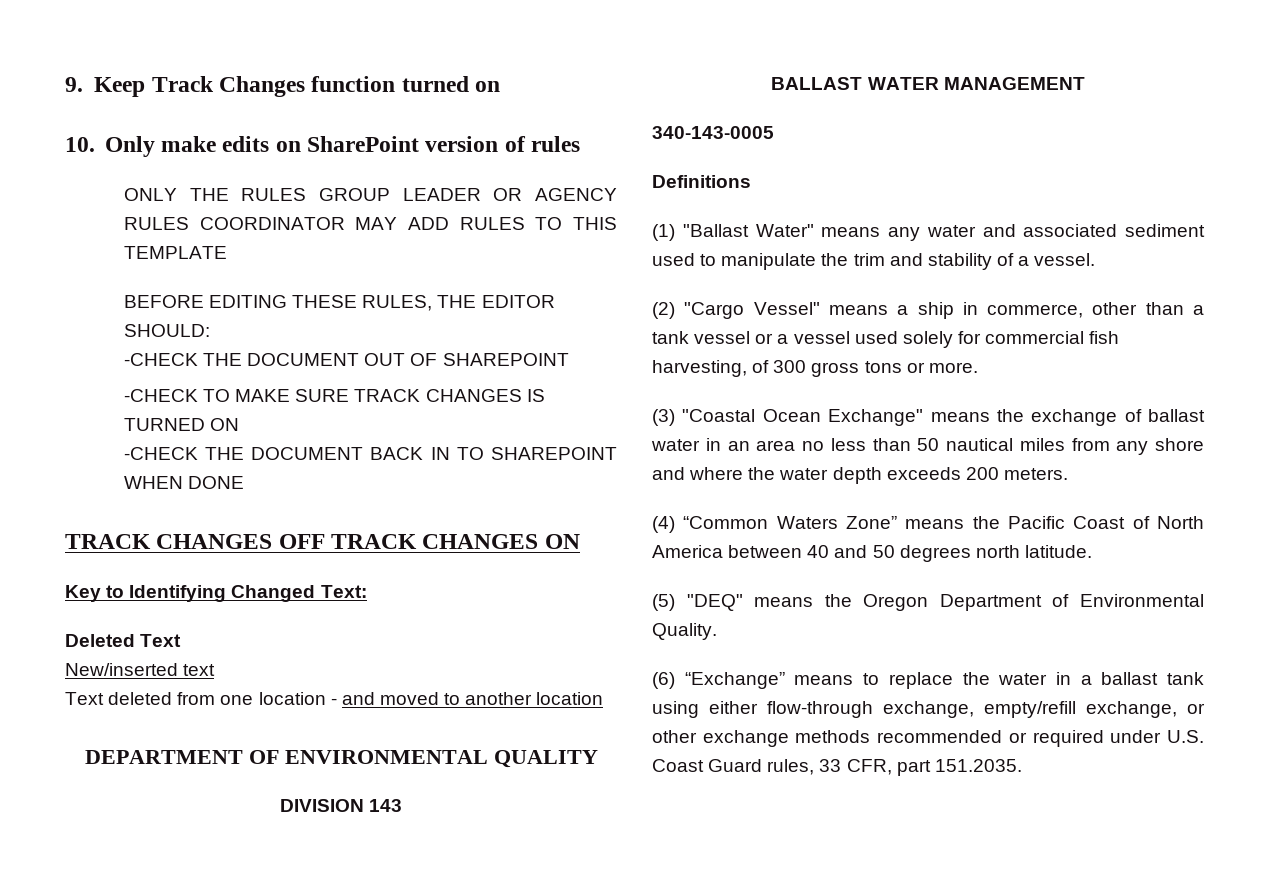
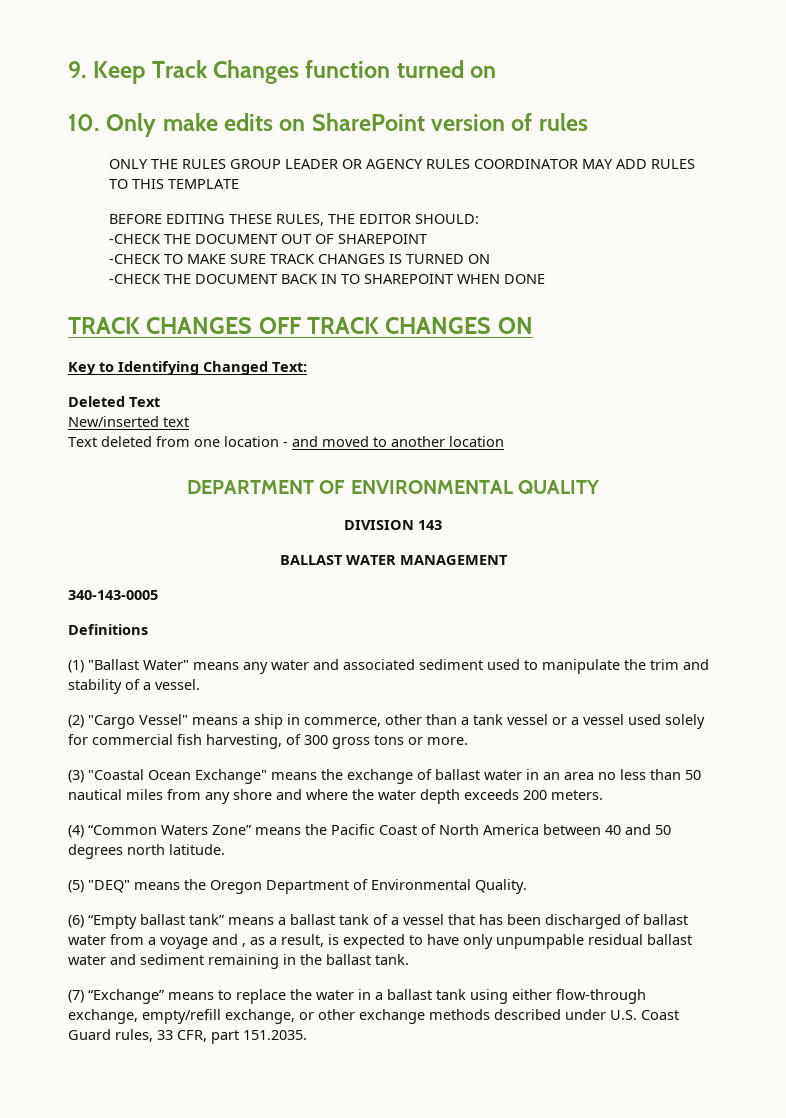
- (6) “Exchange” means to replace the water in a ballast tank using either flow-through exchange, empty/refill exchange, or other exchange methods recommended or required under U.S. Coast Guard rules, 33 CFR, part 151.2035.
+ (6) “Empty ballast tank” means a ballast tank of a vessel that has been discharged of ballast water from a voyage and , as a result, is expected to have only unpumpable residual ballast water and sediment remaining in the ballast tank.
+ (7) “Exchange” means to replace the water in a ballast tank using either flow-through exchange, empty/refill exchange, or other exchange methods described under U.S. Coast Guard rules, 33 CFR, part 151.2035.

